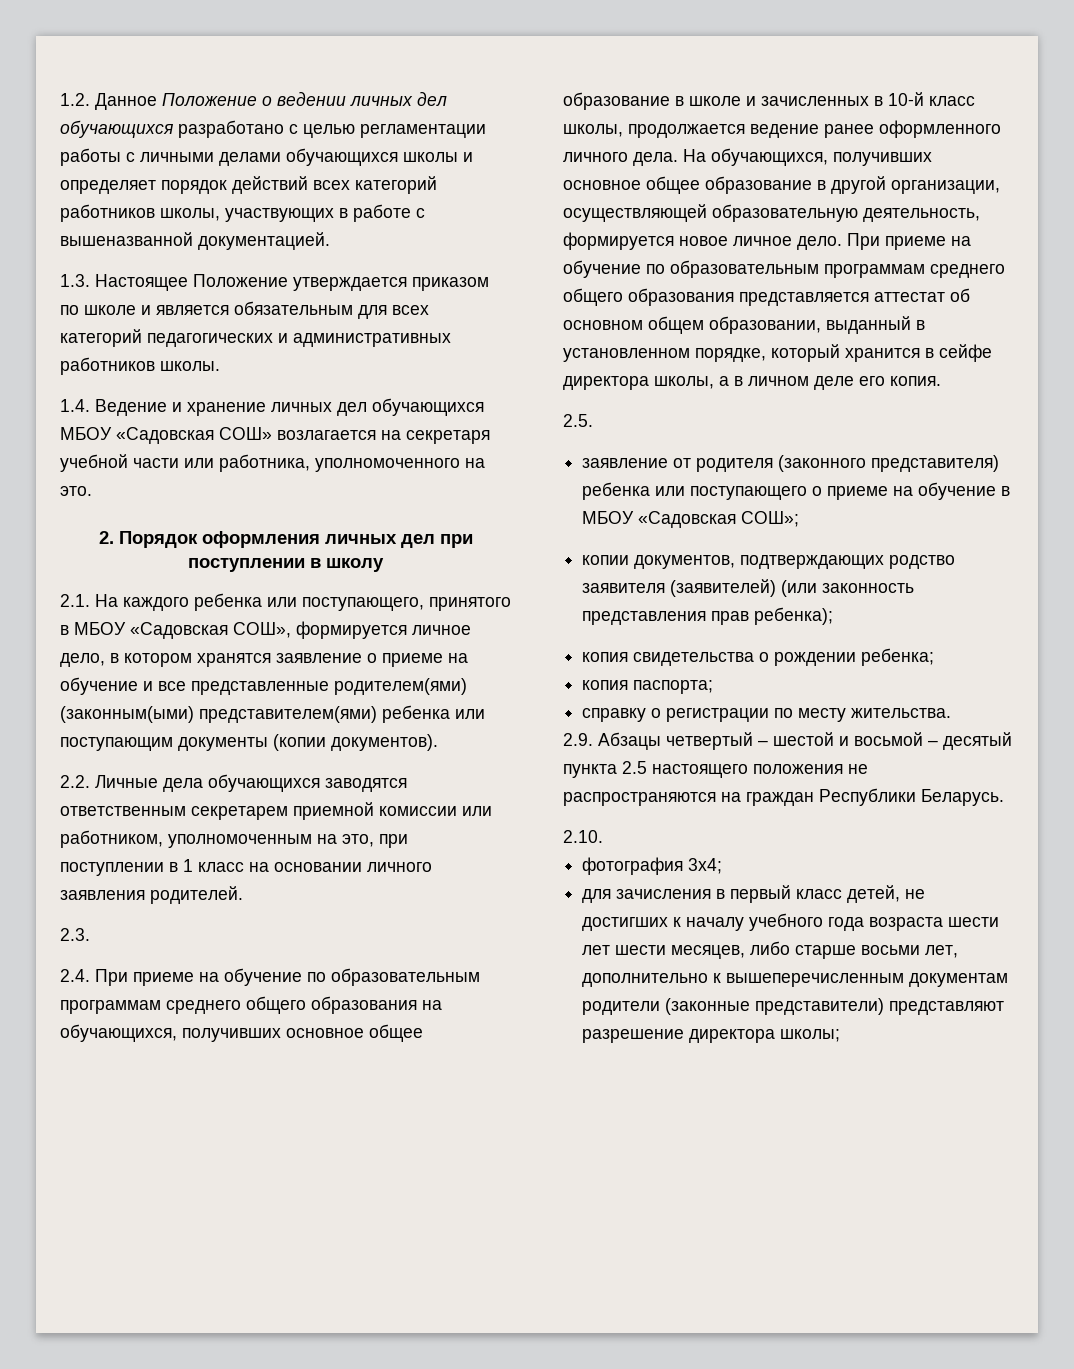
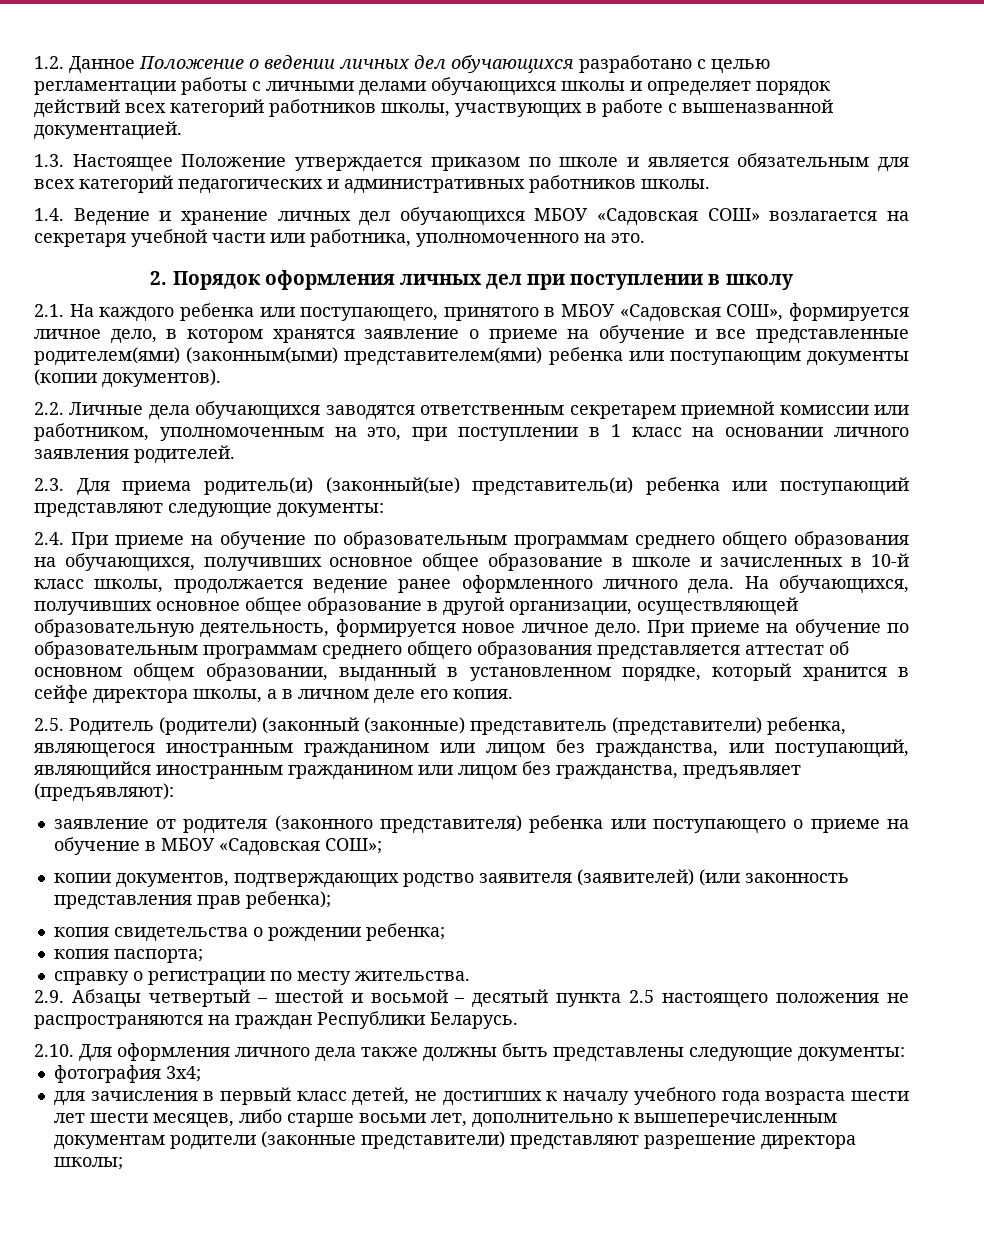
- 2.3.
+ 2.3. Для приема родитель(и) (законный(ые) представитель(и) ребенка или поступающий представляют следующие документы:
- 2.5.
+ 2.5. Родитель (родители) (законный (законные) представитель (представители) ребенка, являющегося иностранным гражданином или лицом без гражданства, или поступающий, являющийся иностранным гражданином или лицом без гражданства, предъявляет (предъявляют):
- 2.10.
+ 2.10. Для оформления личного дела также должны быть представлены следующие документы:

